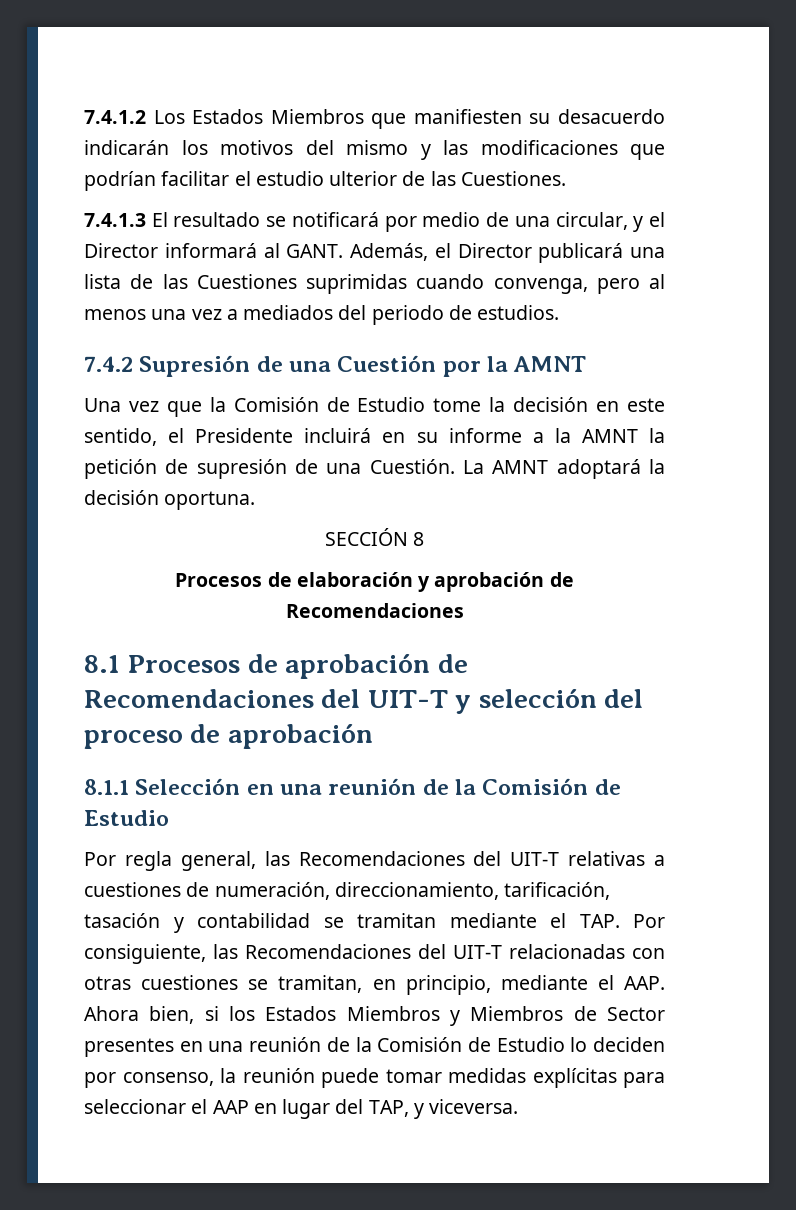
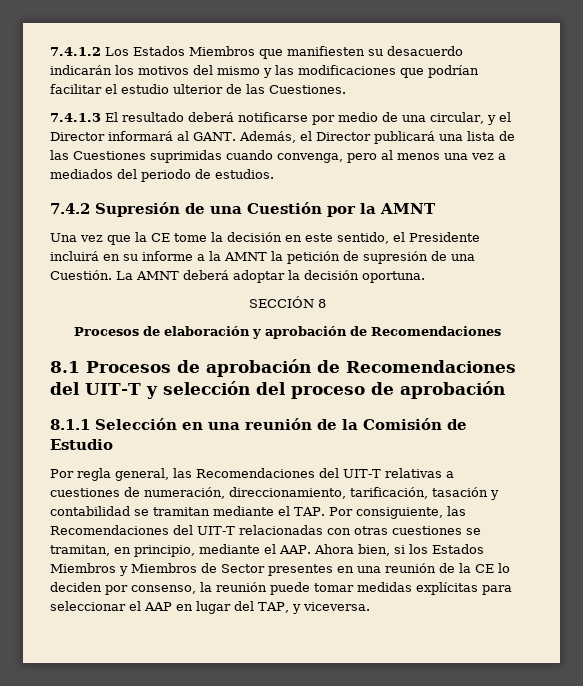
- 7.4.1.3 El resultado se notificará por medio de una circular, y el Director informará al GANT.
+ 7.4.1.3 El resultado deberá notificarse por medio de una circular, y el Director informará al GANT.
- Una vez que la Comisión de Estudio tome la decisión en este sentido, el Presidente incluirá en su informe a la AMNT la petición de supresión de una Cuestión.
+ Una vez que la CE tome la decisión en este sentido, el Presidente incluirá en su informe a la AMNT la petición de supresión de una Cuestión.
- La AMNT adoptará la decisión oportuna.
+ La AMNT deberá adoptar la decisión oportuna.
- Por regla general, las Recomendaciones del UIT-T relativas a cuestiones de numeración, direccionamiento, tarificación, tasación y contabilidad se tramitan mediante el TAP. Por consiguiente, las Recomendaciones del UIT-T relacionadas con otras cuestiones se tramitan, en principio, mediante el AAP. Ahora bien, si los Estados Miembros y Miembros de Sector presentes en una reunión de la Comisión de Estudio lo deciden por consenso, la reunión puede tomar medidas explícitas para seleccionar el AAP en lugar del TAP, y viceversa.
+ Por regla general, las Recomendaciones del UIT-T relativas a cuestiones de numeración, direccionamiento, tarificación, tasación y contabilidad se tramitan mediante el TAP. Por consiguiente, las Recomendaciones del UIT-T relacionadas con otras cuestiones se tramitan, en principio, mediante el AAP. Ahora bien, si los Estados Miembros y Miembros de Sector presentes en una reunión de la CE lo deciden por consenso, la reunión puede tomar medidas explícitas para seleccionar el AAP en lugar del TAP, y viceversa.

